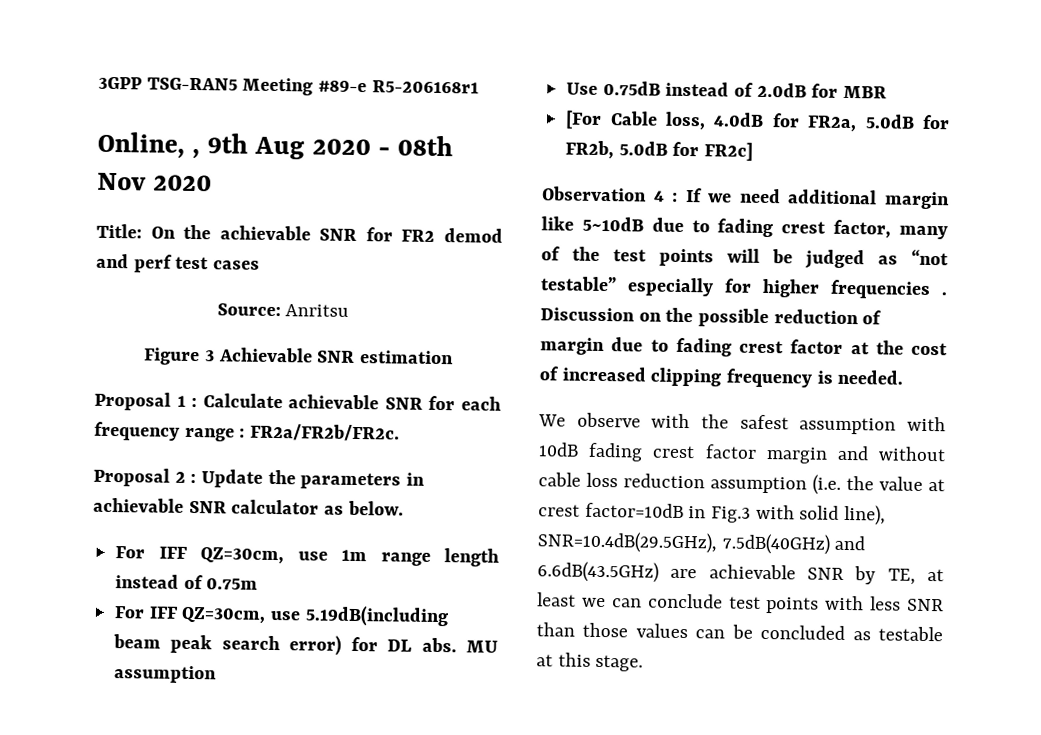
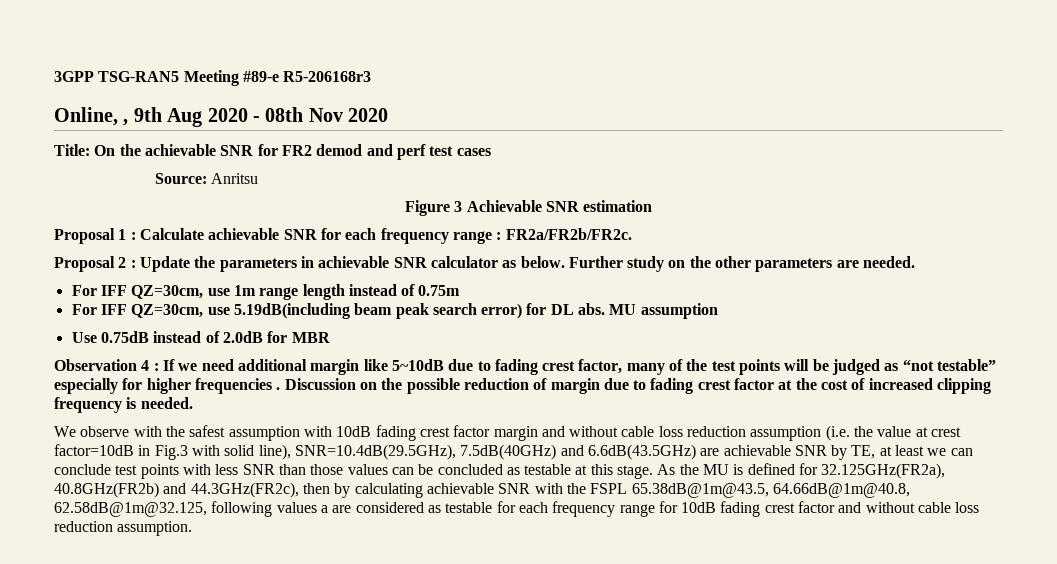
- 3GPP TSG-RAN5 Meeting #89-e R5-206168r1
+ 3GPP TSG-RAN5 Meeting #89-e R5-206168r3
+ Further study on the other parameters are needed.
- [For Cable loss, 4.0dB for FR2a, 5.0dB for FR2b, 5.0dB for FR2c]
+ As the MU is defined for 32.125GHz(FR2a), 40.8GHz(FR2b) and 44.3GHz(FR2c), then by calculating achievable SNR with the FSPL 65.38dB@1m@43.5, 64.66dB@1m@40.8, 62.58dB@1m@32.125, following values a are considered as testable for each frequency range for 10dB fading crest factor and without cable loss reduction assumption.

